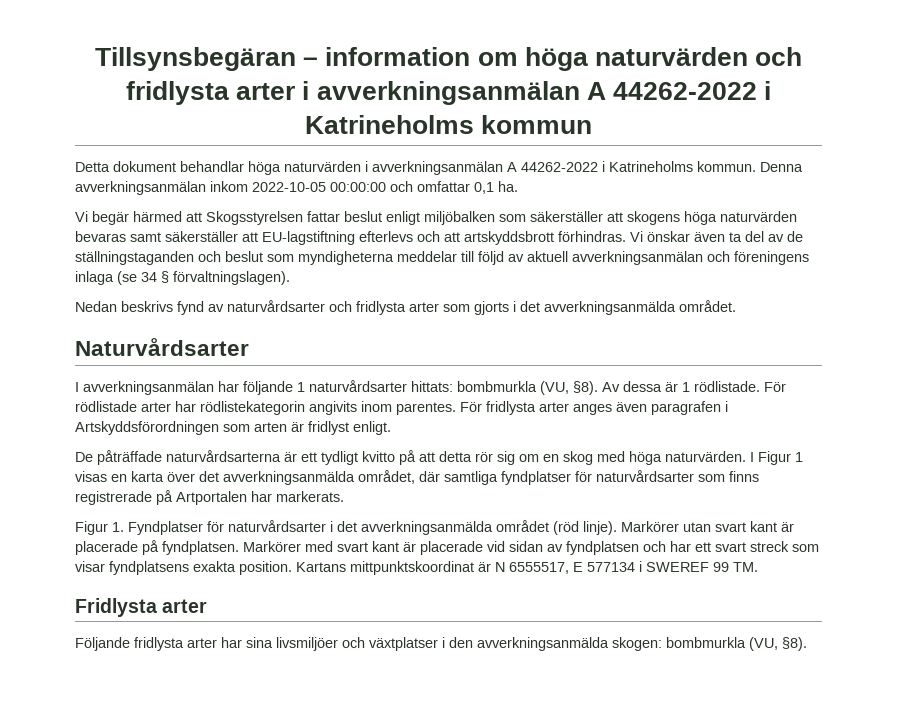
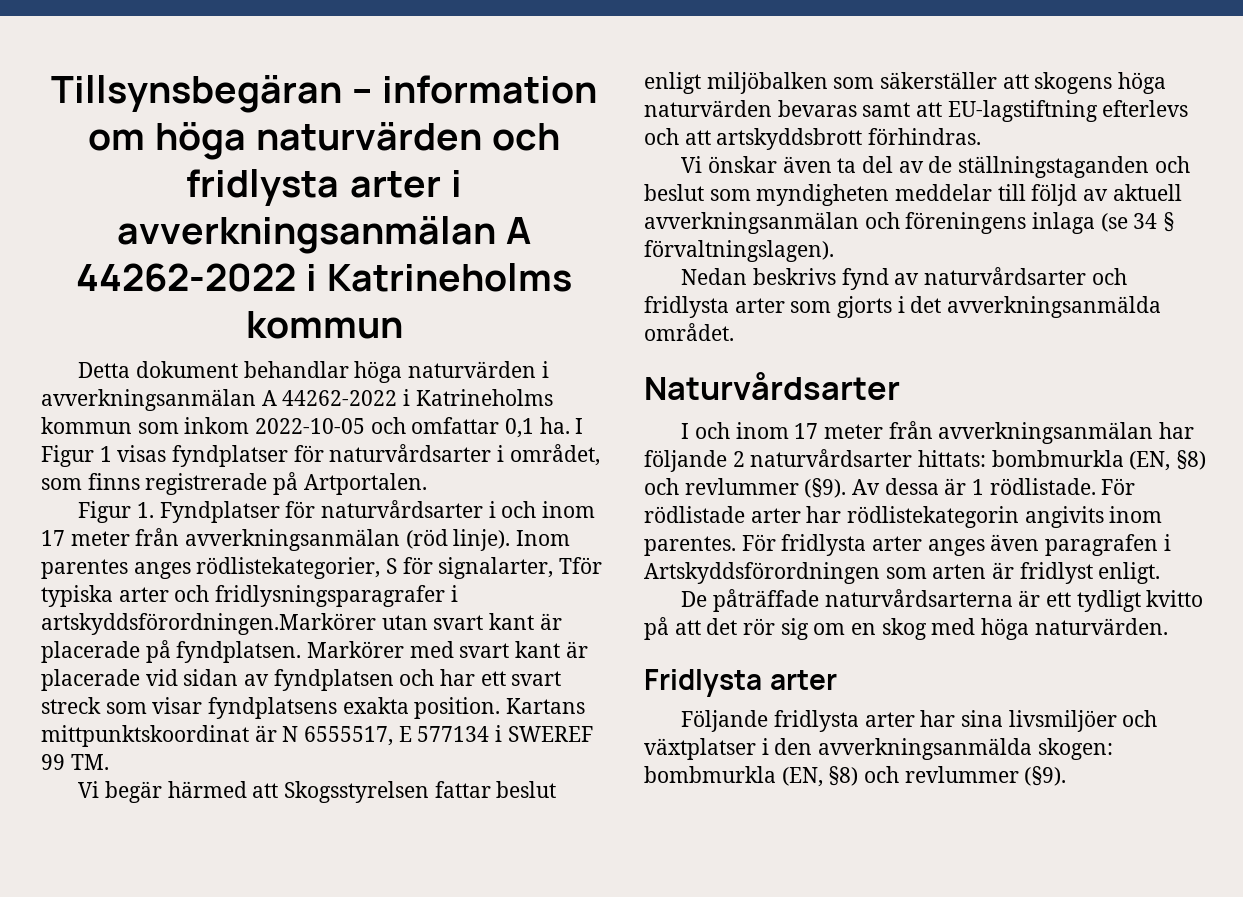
- Detta dokument behandlar höga naturvärden i avverkningsanmälan A 44262-2022 i Katrineholms kommun. Denna avverkningsanmälan inkom 2022-10-05 00:00:00 och omfattar 0,1 ha.
- Vi begär härmed att Skogsstyrelsen fattar beslut enligt miljöbalken som säkerställer att skogens höga naturvärden bevaras samt säkerställer att EU-lagstiftning efterlevs och att artskyddsbrott förhindras. Vi önskar även ta del av de ställningstaganden och beslut som myndigheterna meddelar till följd av aktuell avverkningsanmälan och föreningens inlaga (se 34 § förvaltningslagen).
- Nedan beskrivs fynd av naturvårdsarter och fridlysta arter som gjorts i det avverkningsanmälda området.
- Naturvårdsarter
- I avverkningsanmälan har följande 1 naturvårdsarter hittats: bombmurkla (VU, §8). Av dessa är 1 rödlistade. För rödlistade arter har rödlistekategorin angivits inom parentes. För fridlysta arter anges även paragrafen i Artskyddsförordningen som arten är fridlyst enligt.
- De påträffade naturvårdsarterna är ett tydligt kvitto på att detta rör sig om en skog med höga naturvärden. I Figur 1 visas en karta över det avverkningsanmälda området, där samtliga fyndplatser för naturvårdsarter som finns registrerade på Artportalen har markerats.
+ Detta dokument behandlar höga naturvärden i avverkningsanmälan A 44262-2022 i Katrineholms kommun som inkom 2022-10-05 och omfattar 0,1 ha. I Figur 1 visas fyndplatser för naturvårdsarter i området, som finns registrerade på Artportalen.
- Figur 1. Fyndplatser för naturvårdsarter i det avverkningsanmälda området (röd linje). Markörer utan svart kant är placerade på fyndplatsen.
+ Figur 1. Fyndplatser för naturvårdsarter i och inom 17 meter från avverkningsanmälan (röd linje). Inom parentes anges rödlistekategorier, S för signalarter, Tför typiska arter och fridlysningsparagrafer i artskyddsförordningen.Markörer utan svart kant är placerade på fyndplatsen.
+ Vi begär härmed att Skogsstyrelsen fattar beslut enligt miljöbalken som säkerställer att skogens höga naturvärden bevaras samt att EU-lagstiftning efterlevs och att artskyddsbrott förhindras.
+ Vi önskar även ta del av de ställningstaganden och beslut som myndigheten meddelar till följd av aktuell avverkningsanmälan och föreningens inlaga (se 34 § förvaltningslagen).
+ Nedan beskrivs fynd av naturvårdsarter och fridlysta arter som gjorts i det avverkningsanmälda området.
+ Naturvårdsarter
+ I och inom 17 meter från avverkningsanmälan har följande 2 naturvårdsarter hittats: bombmurkla (EN, §8) och revlummer (§9). Av dessa är 1 rödlistade. För rödlistade arter har rödlistekategorin angivits inom parentes. För fridlysta arter anges även paragrafen i Artskyddsförordningen som arten är fridlyst enligt.
+ De påträffade naturvårdsarterna är ett tydligt kvitto på att det rör sig om en skog med höga naturvärden.
- Följande fridlysta arter har sina livsmiljöer och växtplatser i den avverkningsanmälda skogen: bombmurkla (VU, §8).
+ Följande fridlysta arter har sina livsmiljöer och växtplatser i den avverkningsanmälda skogen: bombmurkla (EN, §8) och revlummer (§9).

